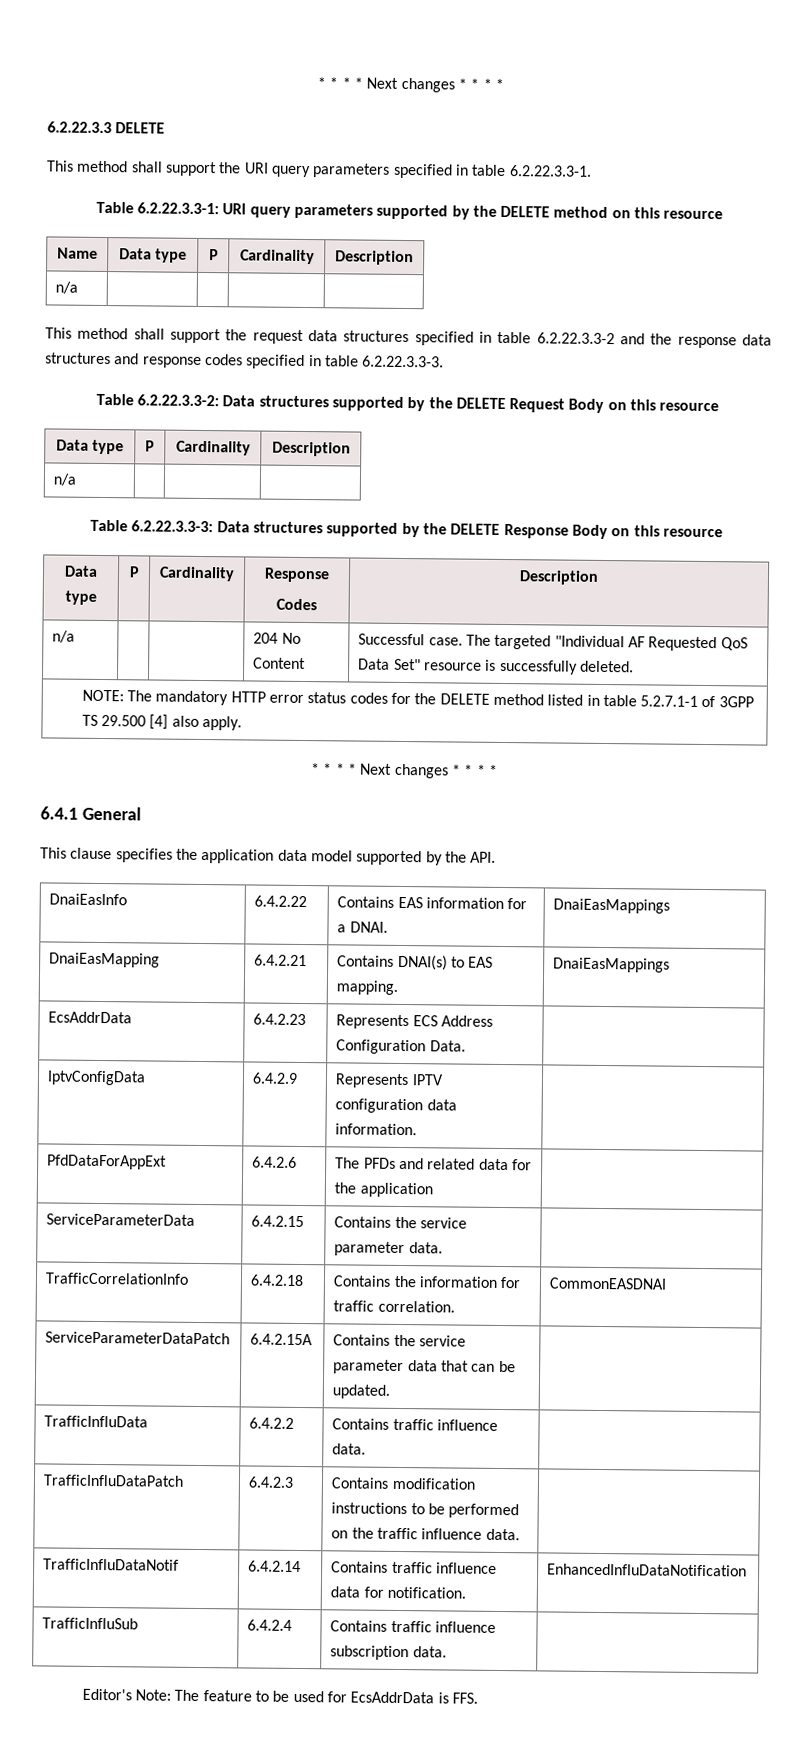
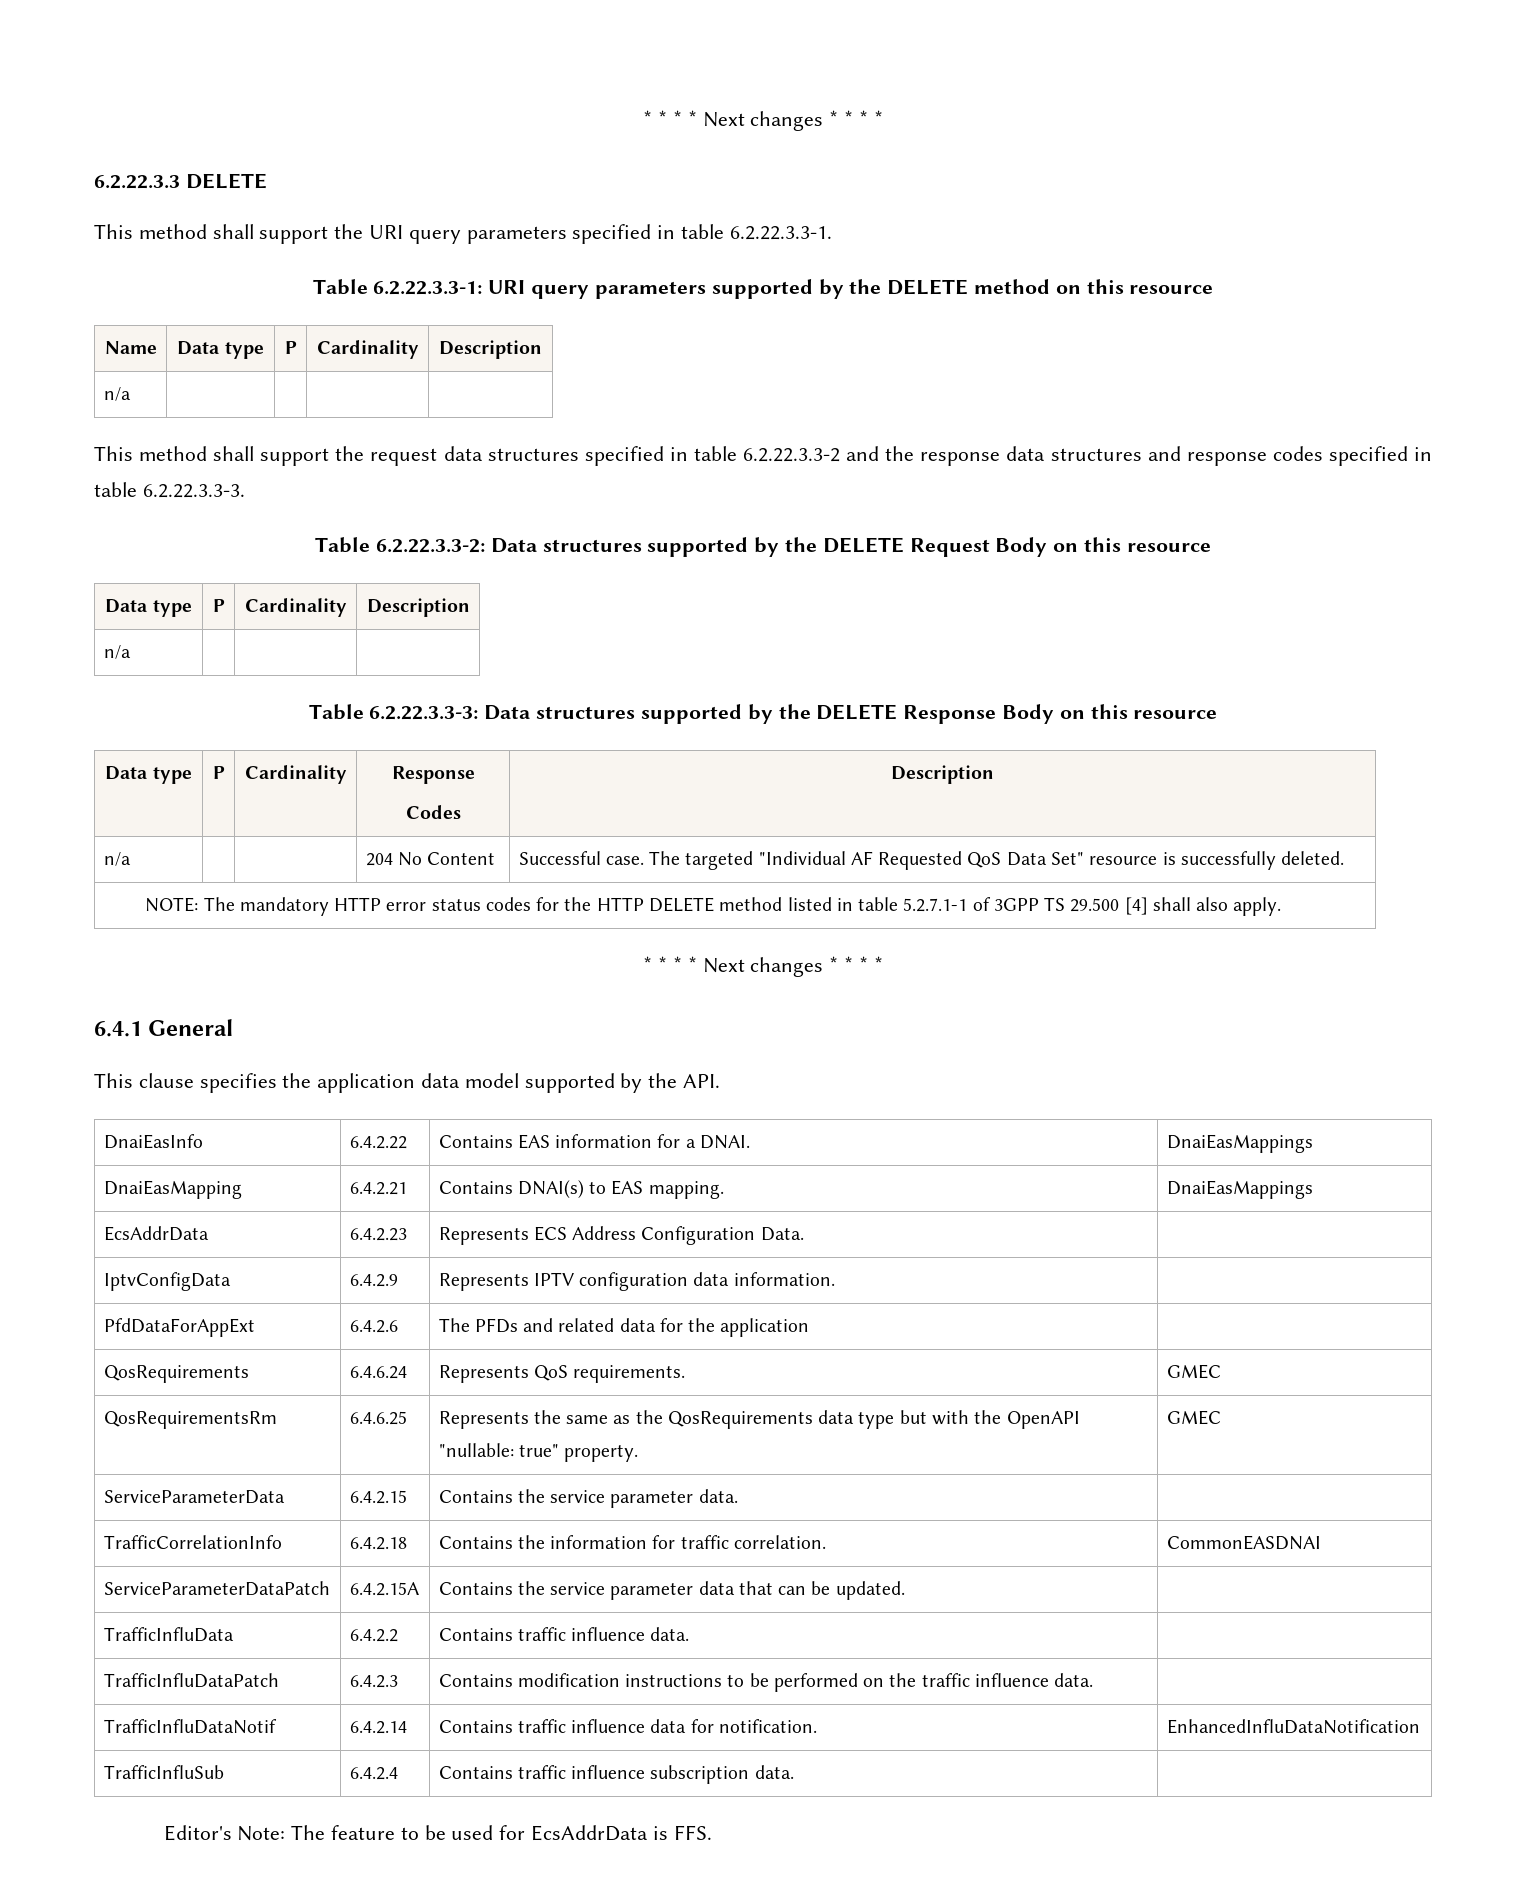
- NOTE: The mandatory HTTP error status codes for the DELETE method listed in table 5.2.7.1-1 of 3GPP TS 29.500 [4] also apply.
+ NOTE: The mandatory HTTP error status codes for the HTTP DELETE method listed in table 5.2.7.1-1 of 3GPP TS 29.500 [4] shall also apply.
+ QosRequirements | 6.4.6.24 | Represents QoS requirements. | GMEC
+ QosRequirementsRm | 6.4.6.25 | Represents the same as the QosRequirements data type but with the OpenAPI "nullable: true" property. | GMEC

